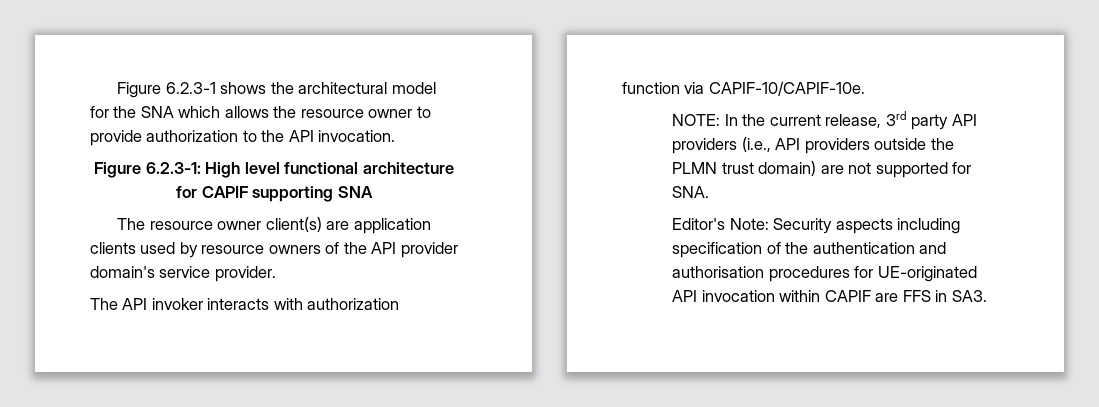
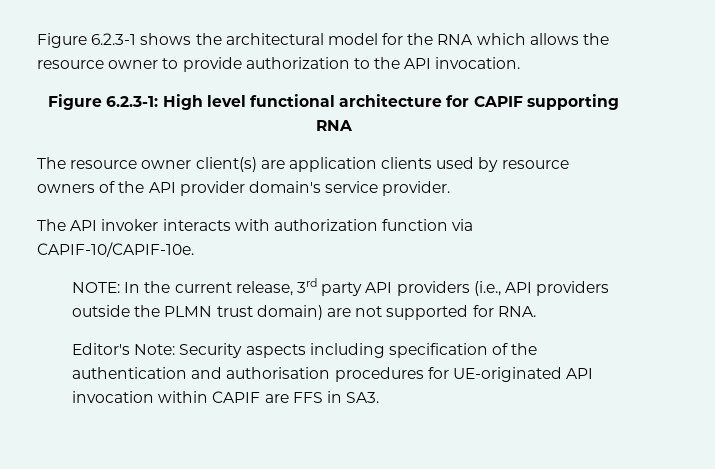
- Figure 6.2.3-1 shows the architectural model for the SNA which allows the resource owner to provide authorization to the API invocation.
+ Figure 6.2.3-1 shows the architectural model for the RNA which allows the resource owner to provide authorization to the API invocation.
- Figure 6.2.3-1: High level functional architecture for CAPIF supporting SNA
+ Figure 6.2.3-1: High level functional architecture for CAPIF supporting RNA
- NOTE: In the current release, 3rd party API providers (i.e., API providers outside the PLMN trust domain) are not supported for SNA.
+ NOTE: In the current release, 3rd party API providers (i.e., API providers outside the PLMN trust domain) are not supported for RNA.

